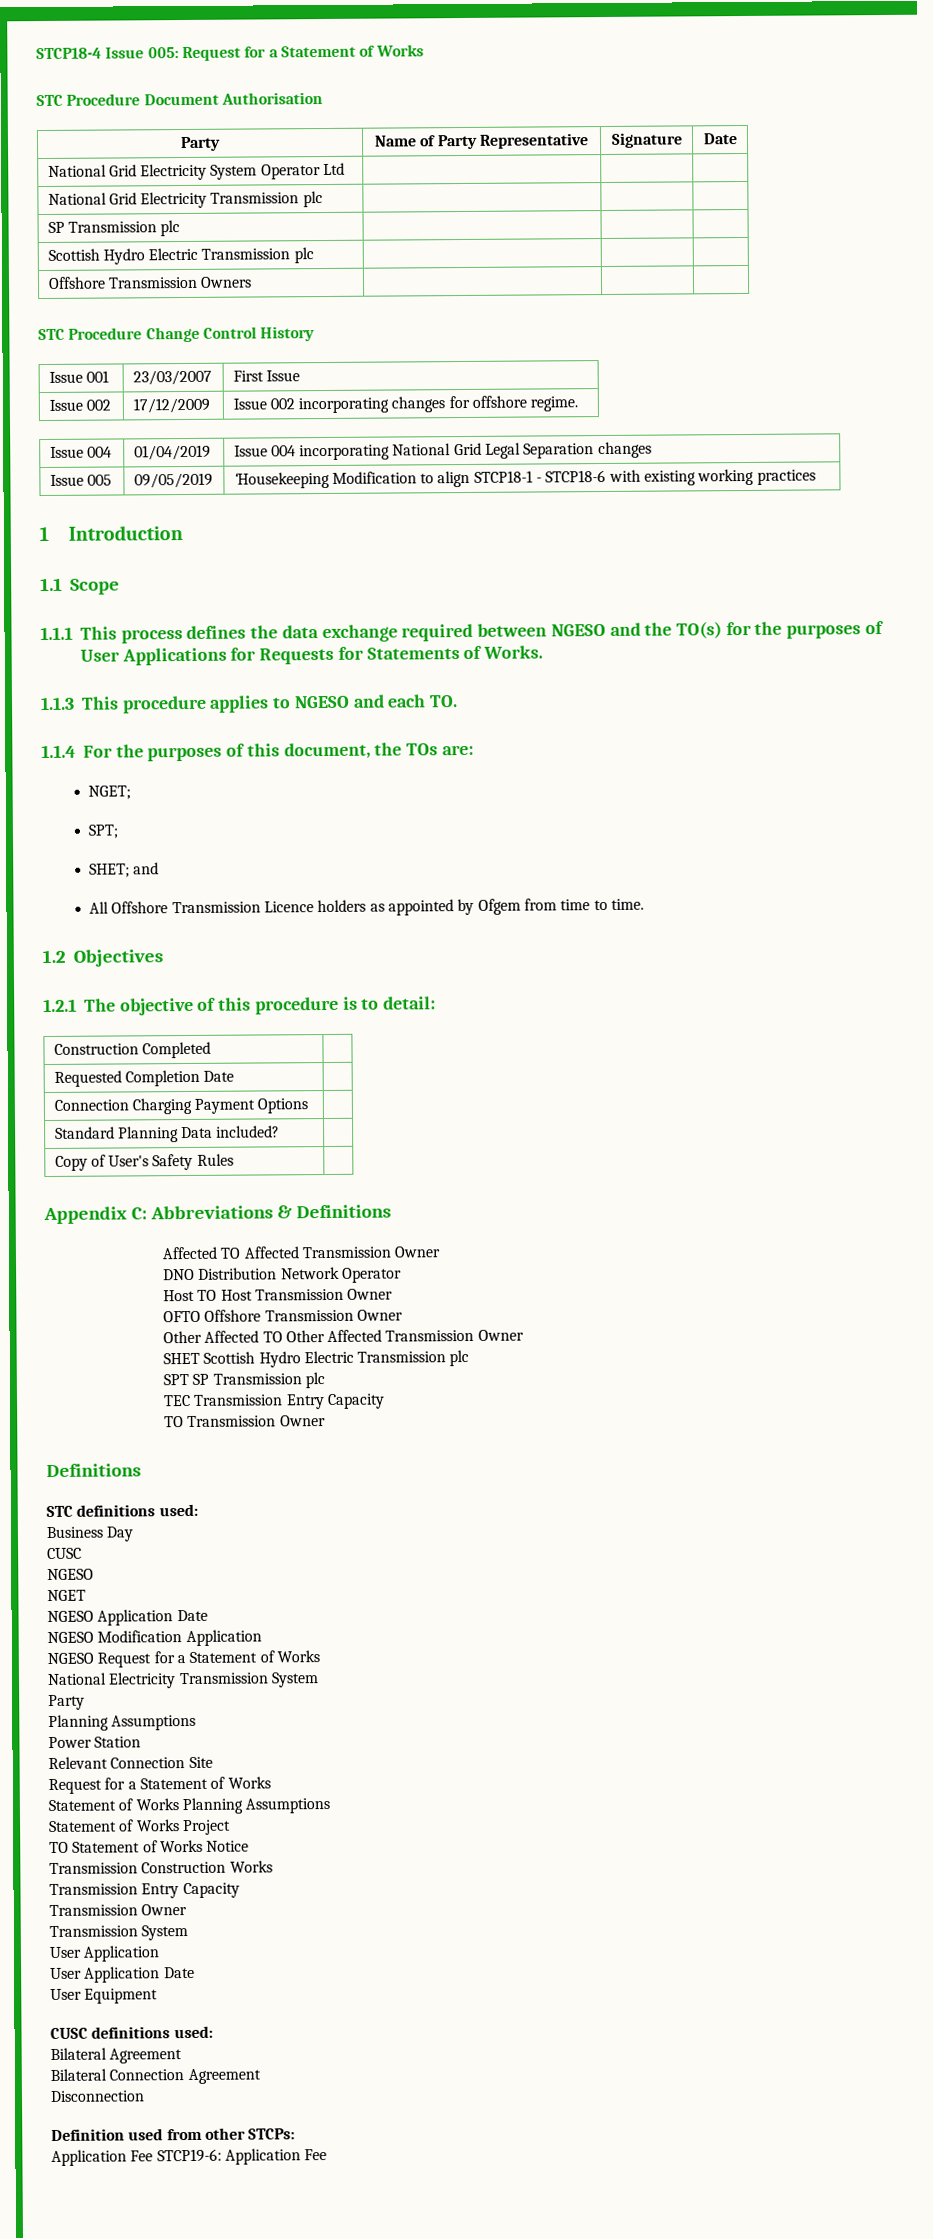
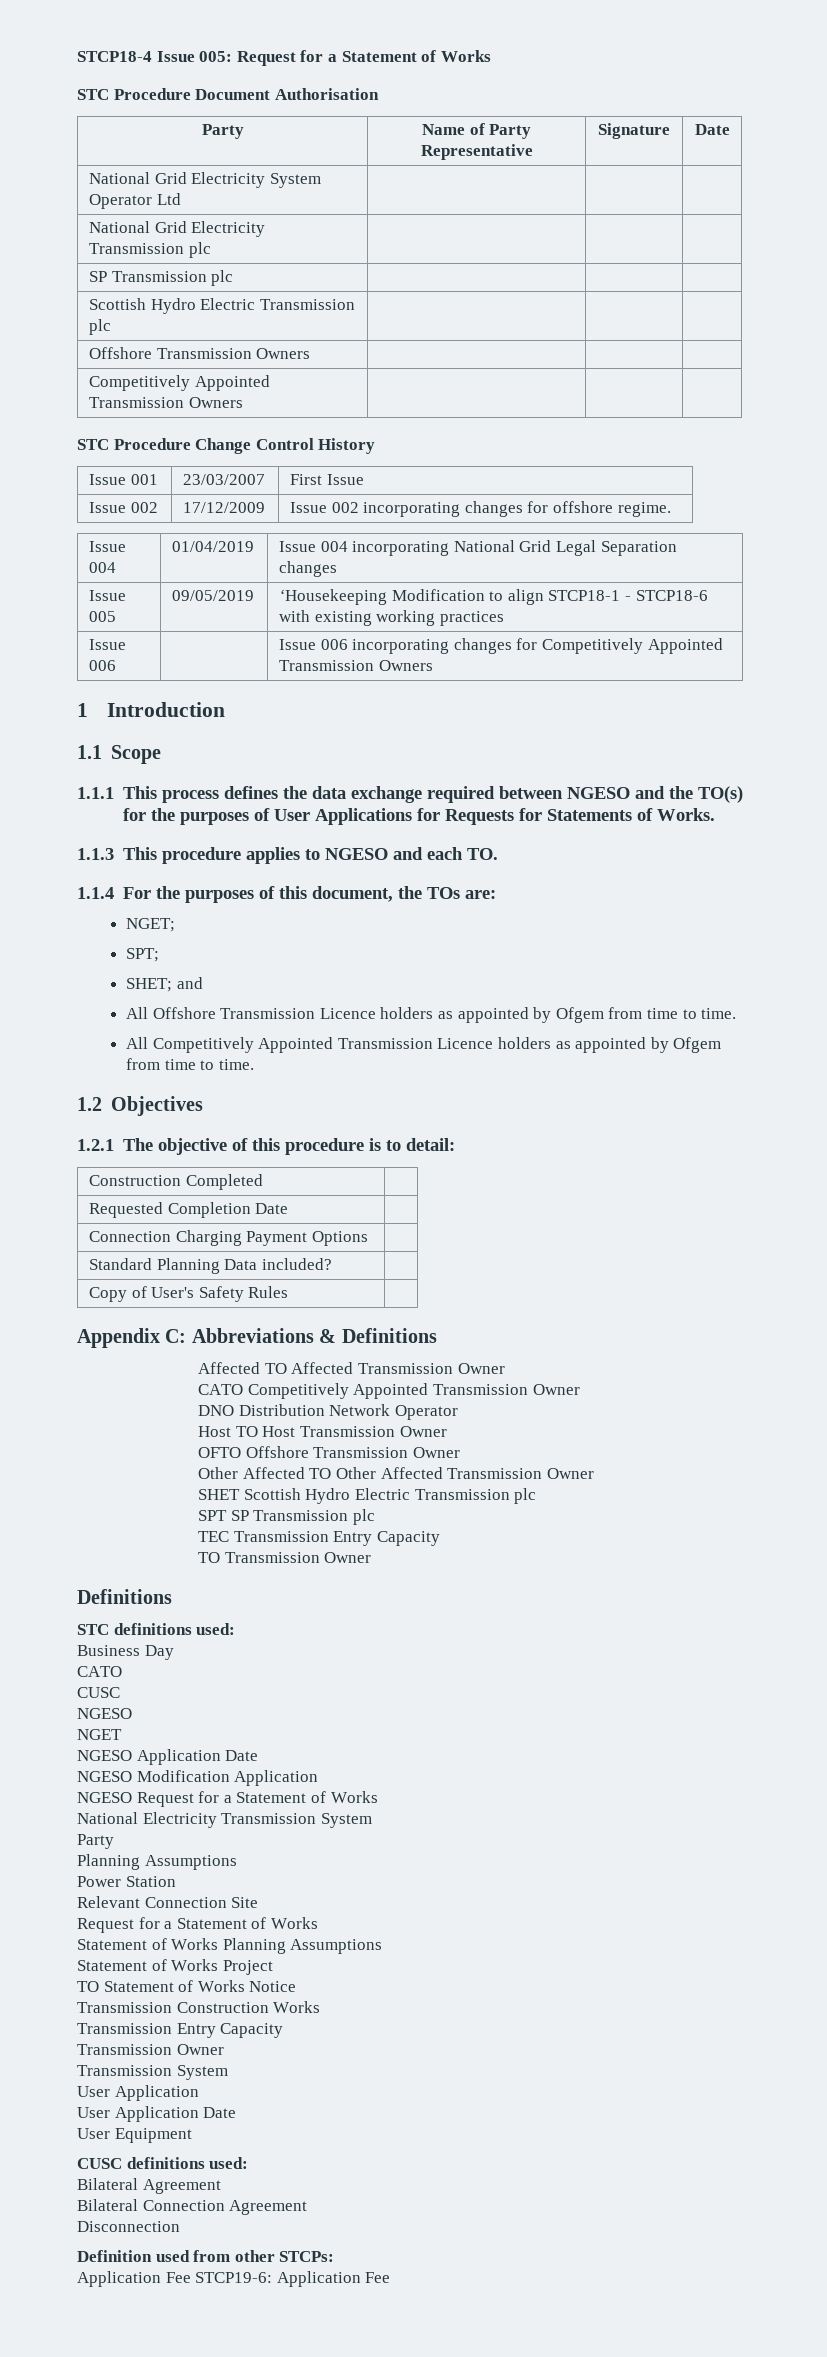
+ Competitively Appointed Transmission Owners | | |
+ Issue 006 | | Issue 006 incorporating changes for Competitively Appointed Transmission Owners
+ All Competitively Appointed Transmission Licence holders as appointed by Ofgem from time to time.
+ CATO Competitively Appointed Transmission Owner
  Business Day
+ CATO

